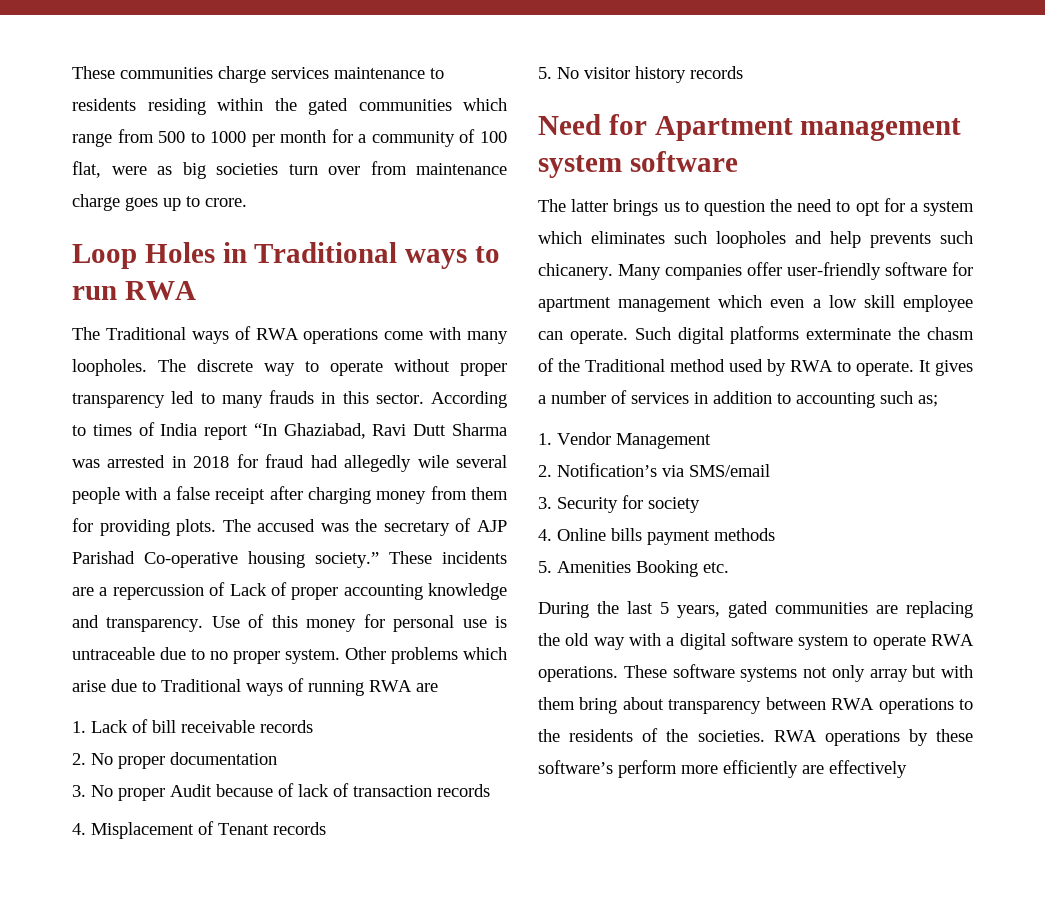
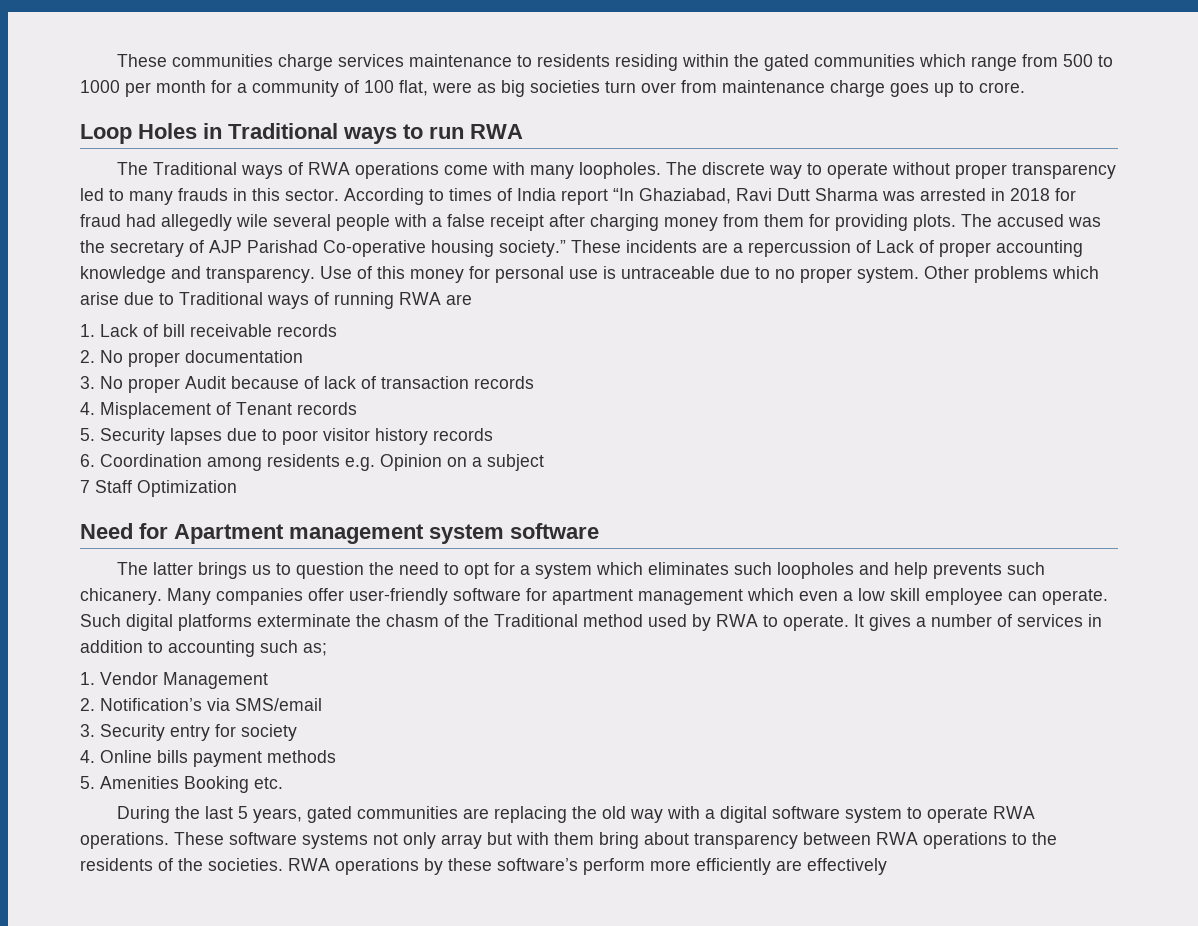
- 5. No visitor history records
+ 5. Security lapses due to poor visitor history records
+ 6. Coordination among residents e.g. Opinion on a subject
+ 7 Staff Optimization
- 3. Security for society
+ 3. Security entry for society

